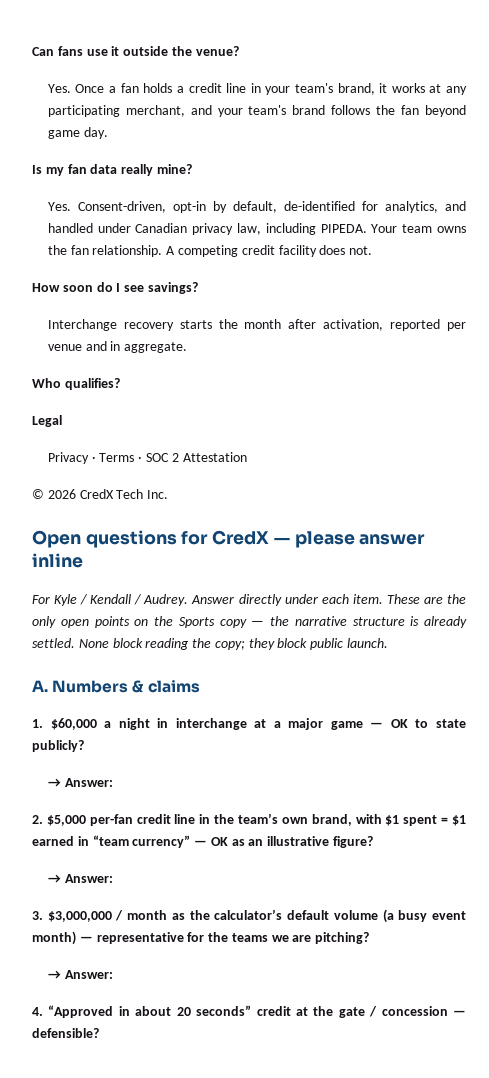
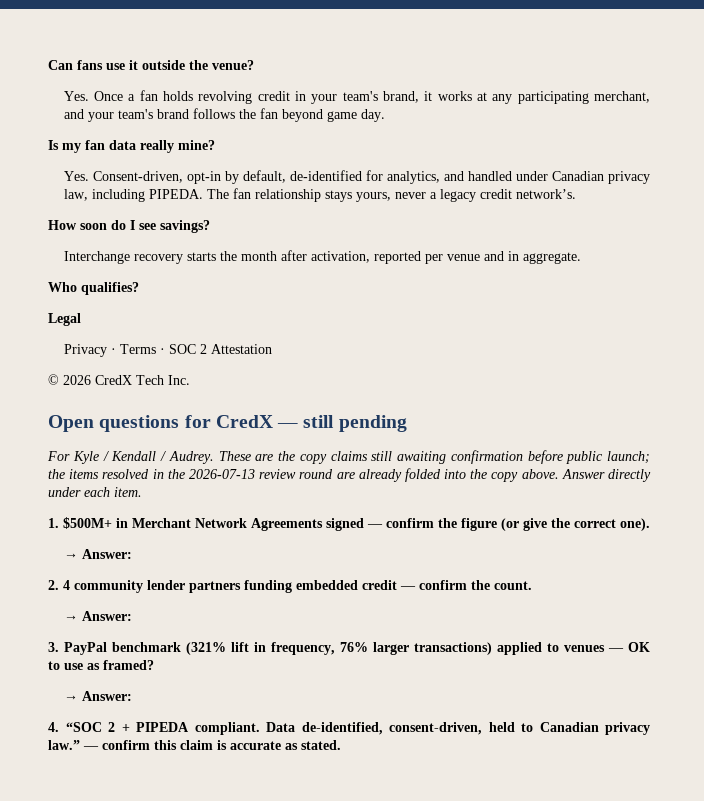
- Yes. Once a fan holds a credit line in your team's brand, it works at any participating merchant, and your team's brand follows the fan beyond game day.
+ Yes. Once a fan holds revolving credit in your team's brand, it works at any participating merchant, and your team's brand follows the fan beyond game day.
- Your team owns the fan relationship. A competing credit facility does not.
+ The fan relationship stays yours, never a legacy credit network’s.
- Open questions for CredX — please answer inline
+ Open questions for CredX — still pending
+ These are the copy claims still awaiting confirmation before public launch; the items resolved in the 2026-07-13 review round are already folded into the copy above.
- Answer directly under each item. These are the only open points on the Sports copy — the narrative structure is already settled. None block reading the copy; they block public launch.
- A. Numbers & claims
- 1. $60,000 a night in interchange at a major game — OK to state publicly?
+ Answer directly under each item.
+ 1. $500M+ in Merchant Network Agreements signed — confirm the figure (or give the correct one).
  → Answer:
- 2. $5,000 per-fan credit line in the team’s own brand, with $1 spent = $1 earned in “team currency” — OK as an illustrative figure?
+ 2. 4 community lender partners funding embedded credit — confirm the count.
  → Answer:
- 3. $3,000,000 / month as the calculator’s default volume (a busy event month) — representative for the teams we are pitching?
+ 3. PayPal benchmark (321% lift in frequency, 76% larger transactions) applied to venues — OK to use as framed?
  → Answer:
- 4. “Approved in about 20 seconds” credit at the gate / concession — defensible?
+ 4. “SOC 2 + PIPEDA compliant. Data de-identified, consent-driven, held to Canadian privacy law.” — confirm this claim is accurate as stated.

